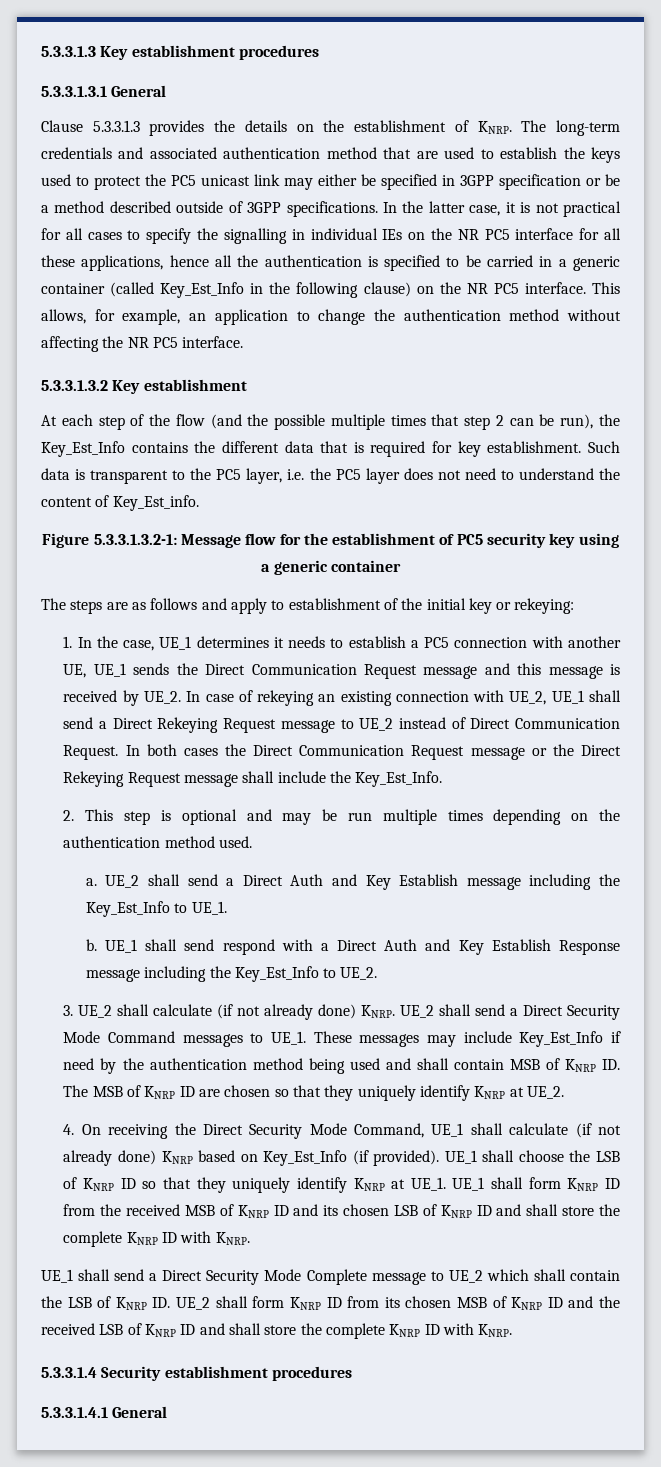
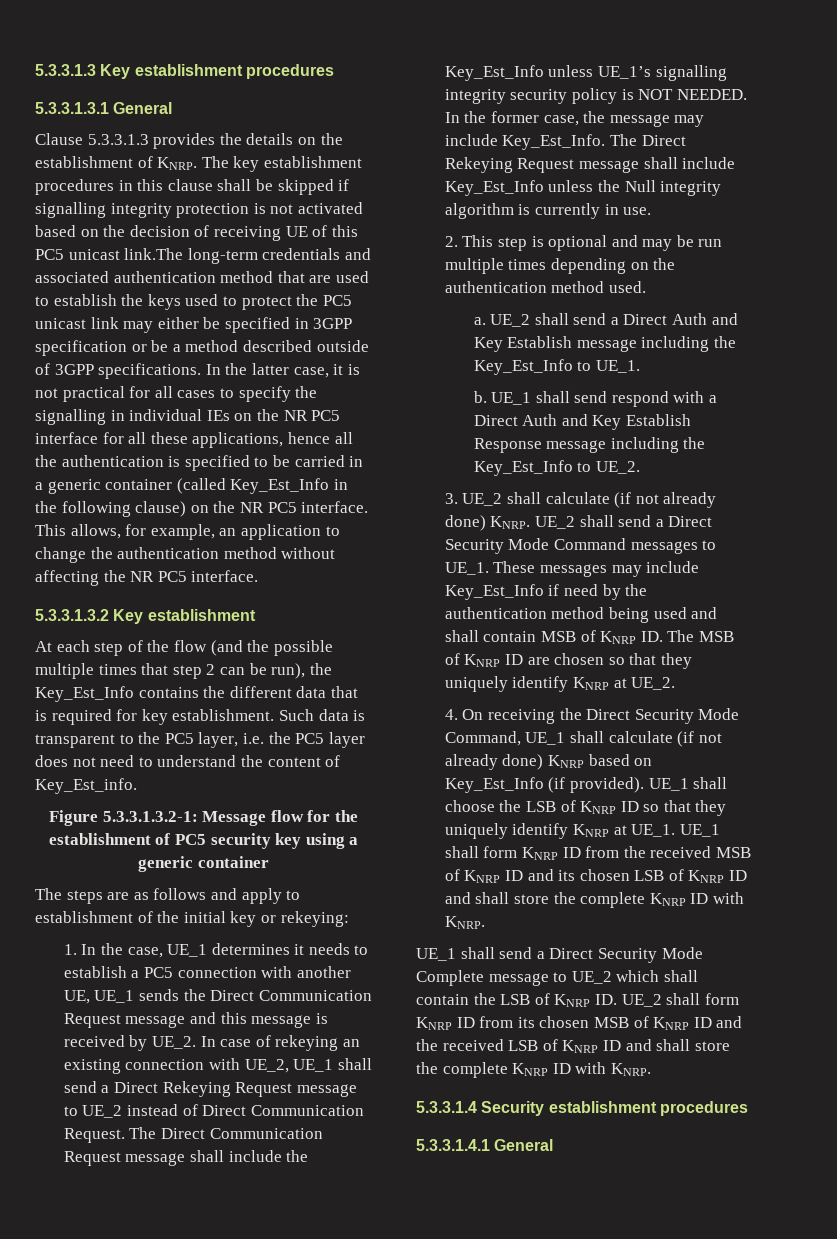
- The long-term credentials and associated authentication method that are used to establish the keys used to protect the PC5 unicast link may either be specified in 3GPP specification or be a method described outside of 3GPP specifications.
+ The key establishment procedures in this clause shall be skipped if signalling integrity protection is not activated based on the decision of receiving UE of this PC5 unicast link.The long-term credentials and associated authentication method that are used to establish the keys used to protect the PC5 unicast link may either be specified in 3GPP specification or be a method described outside of 3GPP specifications.
- In both cases the Direct Communication Request message or the Direct Rekeying Request message shall include the Key_Est_Info.
+ The Direct Communication Request message shall include the Key_Est_Info unless UE_1’s signalling integrity security policy is NOT NEEDED. In the former case, the message may include Key_Est_Info. The Direct Rekeying Request message shall include Key_Est_Info unless the Null integrity algorithm is currently in use.

